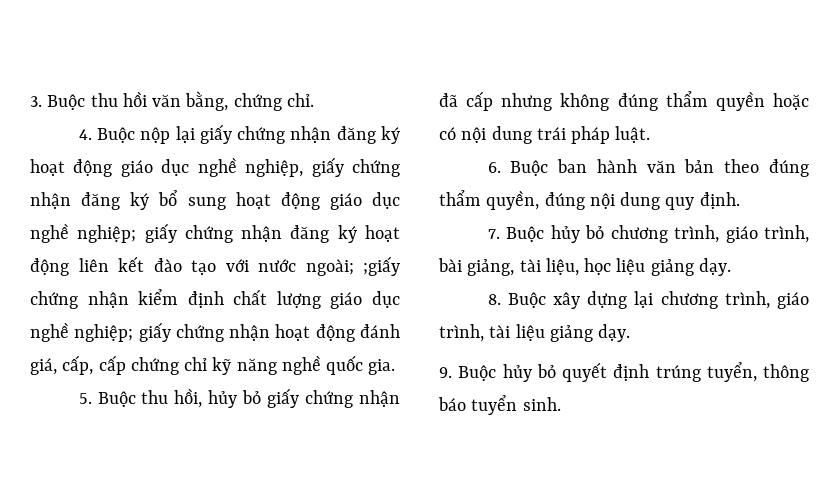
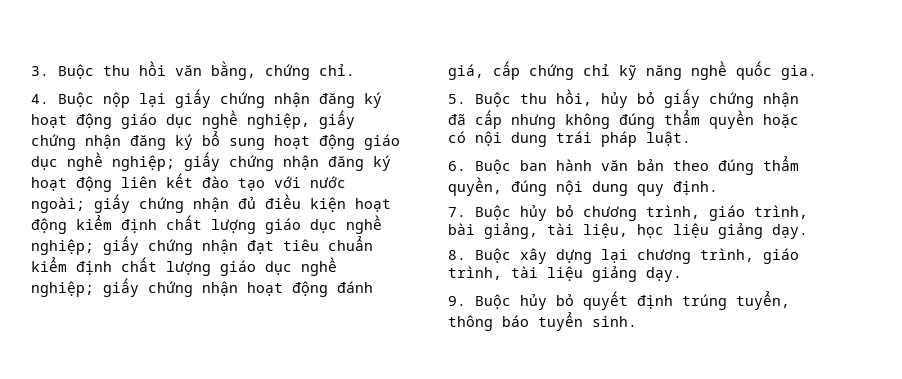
- ;giấy chứng nhận kiểm định chất lượng giáo dục nghề nghiệp;
+ giấy chứng nhận đủ điều kiện hoạt động kiểm định chất lượng giáo dục nghề nghiệp; giấy chứng nhận đạt tiêu chuẩn kiểm định chất lượng giáo dục nghề nghiệp;
- giấy chứng nhận hoạt động đánh giá, cấp, cấp chứng chỉ kỹ năng nghề quốc gia.
+ giấy chứng nhận hoạt động đánh giá, cấp chứng chỉ kỹ năng nghề quốc gia.

